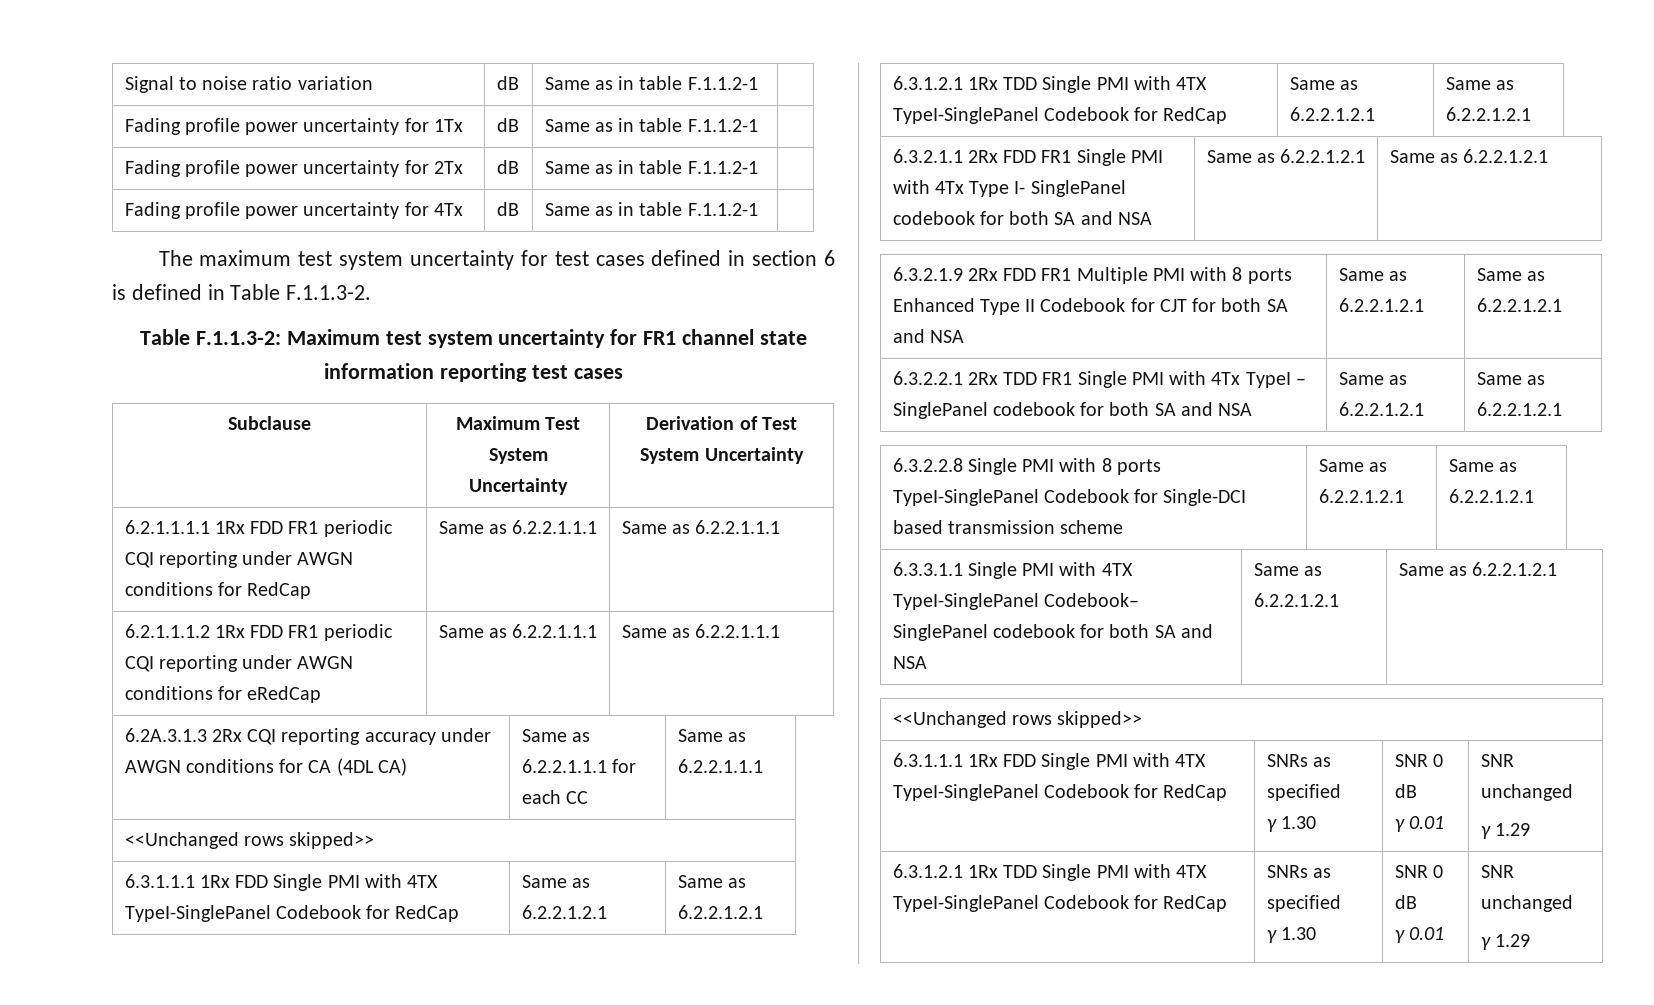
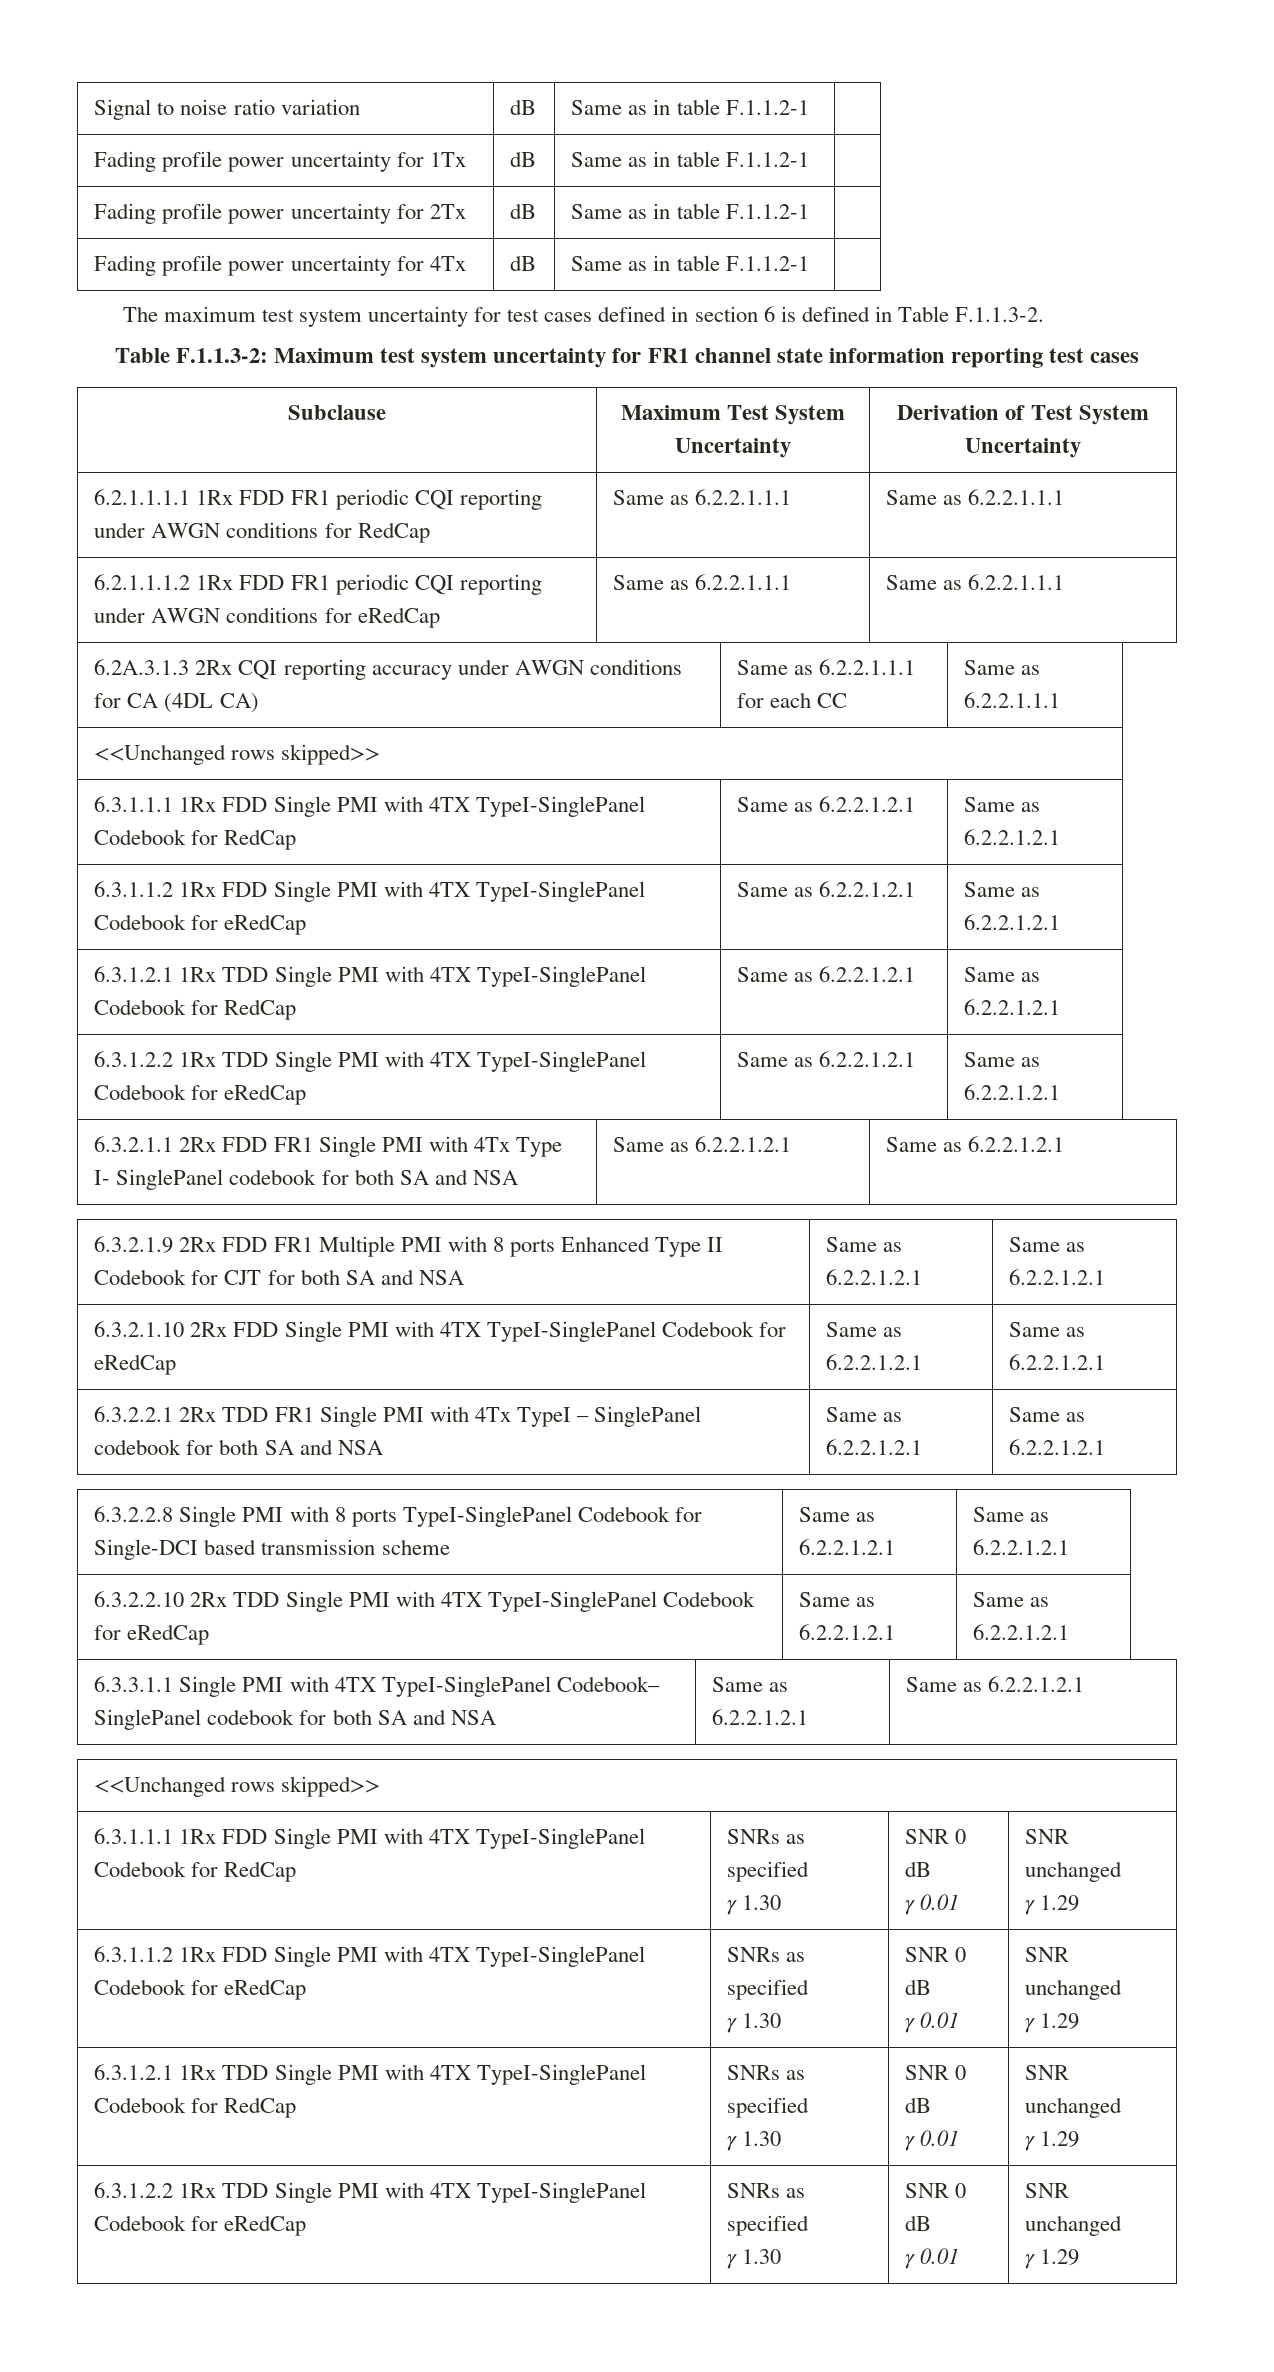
+ 6.3.1.1.2 1Rx FDD Single PMI with 4TX TypeI-SinglePanel Codebook for eRedCap | Same as 6.2.2.1.2.1 | Same as 6.2.2.1.2.1
+ 6.3.1.2.2 1Rx TDD Single PMI with 4TX TypeI-SinglePanel Codebook for eRedCap | Same as 6.2.2.1.2.1 | Same as 6.2.2.1.2.1
+ 6.3.2.1.10 2Rx FDD Single PMI with 4TX TypeI-SinglePanel Codebook for eRedCap | Same as 6.2.2.1.2.1 | Same as 6.2.2.1.2.1
+ 6.3.2.2.10 2Rx TDD Single PMI with 4TX TypeI-SinglePanel Codebook for eRedCap | Same as 6.2.2.1.2.1 | Same as 6.2.2.1.2.1
+ 6.3.1.1.2 1Rx FDD Single PMI with 4TX TypeI-SinglePanel Codebook for eRedCap | SNRs as specified
+ γ 1.30 | SNR 0 dB
+ γ 0.01 | SNR unchanged
+ γ 1.29
+ 6.3.1.2.2 1Rx TDD Single PMI with 4TX TypeI-SinglePanel Codebook for eRedCap | SNRs as specified
+ γ 1.30 | SNR 0 dB
+ γ 0.01 | SNR unchanged
+ γ 1.29

